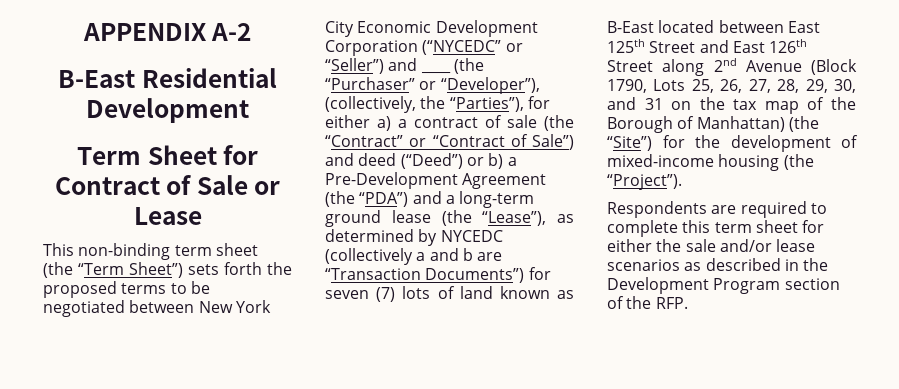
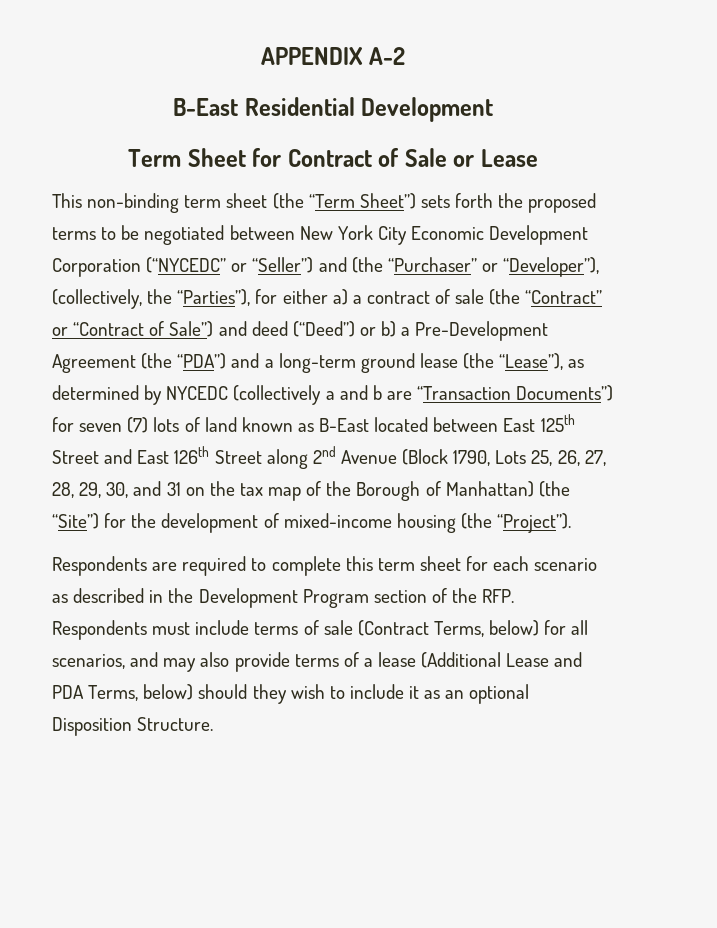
- This non-binding term sheet (the “Term Sheet”) sets forth the proposed terms to be negotiated between New York City Economic Development Corporation (“NYCEDC” or “Seller”) and ____ (the “Purchaser” or “Developer”), (collectively, the “Parties”), for either a) a contract of sale (the “Contract” or “Contract of Sale”) and deed (“Deed”) or b) a Pre-Development Agreement (the “PDA”) and a long-term ground lease (the “Lease”), as determined by NYCEDC (collectively a and b are “Transaction Documents”) for seven (7) lots of land known as B-East located between East 125th Street and East 126th Street along 2nd Avenue (Block 1790, Lots 25, 26, 27, 28, 29, 30, and 31 on the tax map of the Borough of Manhattan) (the “Site”) for the development of mixed-income housing (the “Project”).
+ This non-binding term sheet (the “Term Sheet”) sets forth the proposed terms to be negotiated between New York City Economic Development Corporation (“NYCEDC” or “Seller”) and (the “Purchaser” or “Developer”), (collectively, the “Parties”), for either a) a contract of sale (the “Contract” or “Contract of Sale”) and deed (“Deed”) or b) a Pre-Development Agreement (the “PDA”) and a long-term ground lease (the “Lease”), as determined by NYCEDC (collectively a and b are “Transaction Documents”) for seven (7) lots of land known as B-East located between East 125th Street and East 126th Street along 2nd Avenue (Block 1790, Lots 25, 26, 27, 28, 29, 30, and 31 on the tax map of the Borough of Manhattan) (the “Site”) for the development of mixed-income housing (the “Project”).
- Respondents are required to complete this term sheet for either the sale and/or lease scenarios as described in the Development Program section of the RFP.
+ Respondents are required to complete this term sheet for each scenario as described in the Development Program section of the RFP. Respondents must include terms of sale (Contract Terms, below) for all scenarios, and may also provide terms of a lease (Additional Lease and PDA Terms, below) should they wish to include it as an optional Disposition Structure.

